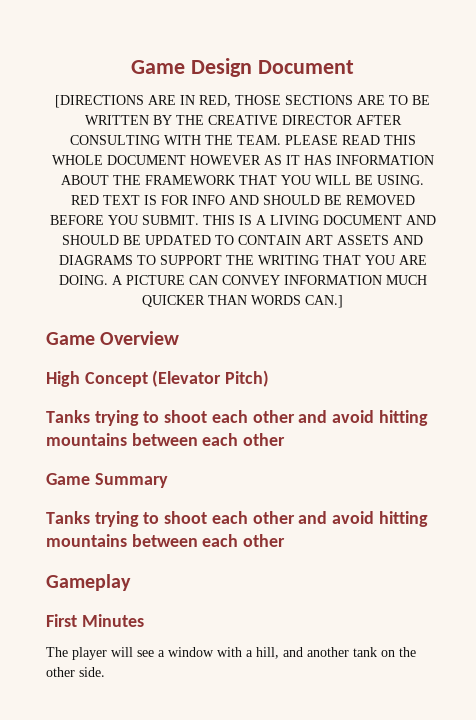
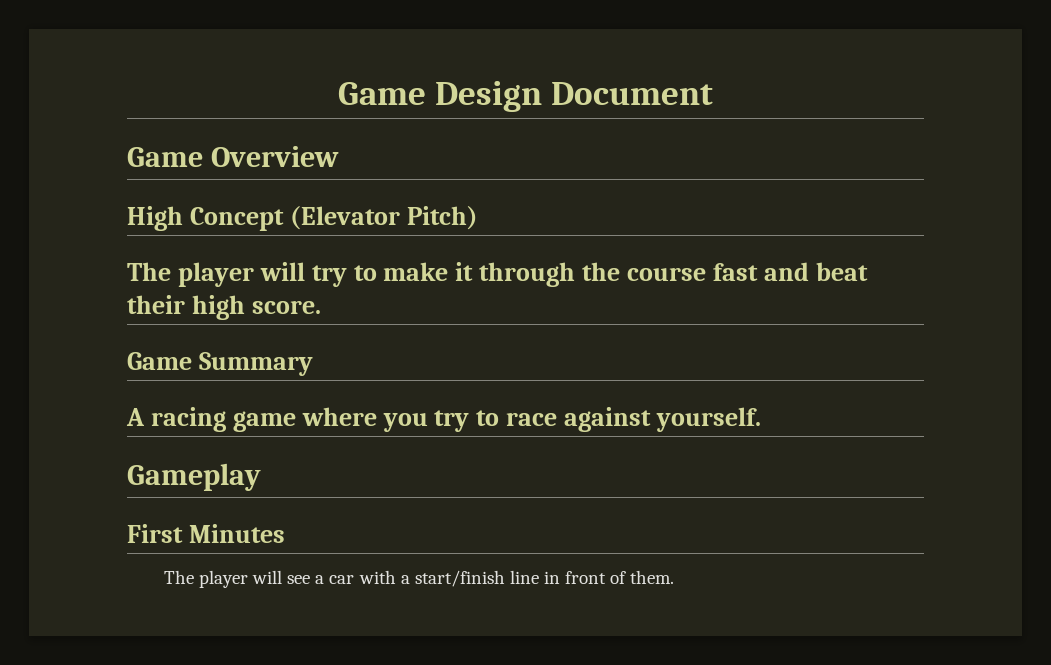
- [DIRECTIONS ARE IN RED, THOSE SECTIONS ARE TO BE WRITTEN BY THE CREATIVE DIRECTOR AFTER CONSULTING WITH THE TEAM. PLEASE READ THIS WHOLE DOCUMENT HOWEVER AS IT HAS INFORMATION ABOUT THE FRAMEWORK THAT YOU WILL BE USING. RED TEXT IS FOR INFO AND SHOULD BE REMOVED BEFORE YOU SUBMIT. THIS IS A LIVING DOCUMENT AND SHOULD BE UPDATED TO CONTAIN ART ASSETS AND DIAGRAMS TO SUPPORT THE WRITING THAT YOU ARE DOING. A PICTURE CAN CONVEY INFORMATION MUCH QUICKER THAN WORDS CAN.]
  High Concept (Elevator Pitch)
- Tanks trying to shoot each other and avoid hitting mountains between each other
+ The player will try to make it through the course fast and beat their high score.
  Game Summary
- Tanks trying to shoot each other and avoid hitting mountains between each other
+ A racing game where you try to race against yourself.
- The player will see a window with a hill, and another tank on the other side.
+ The player will see a car with a start/finish line in front of them.

